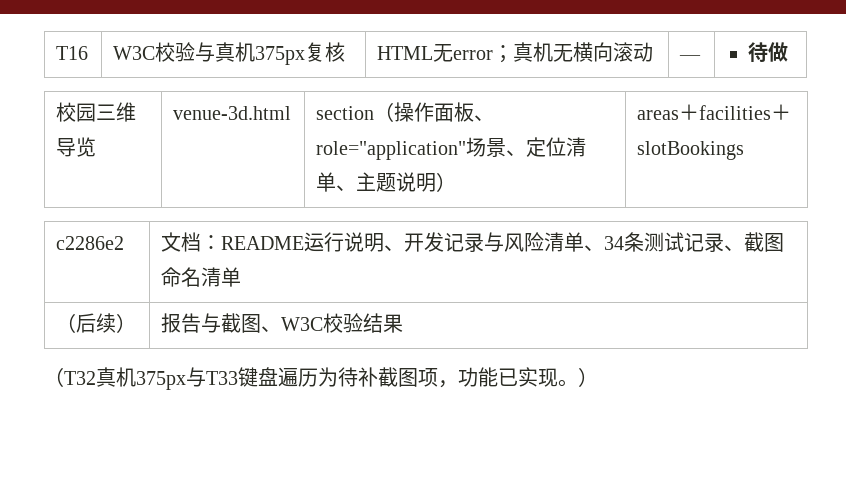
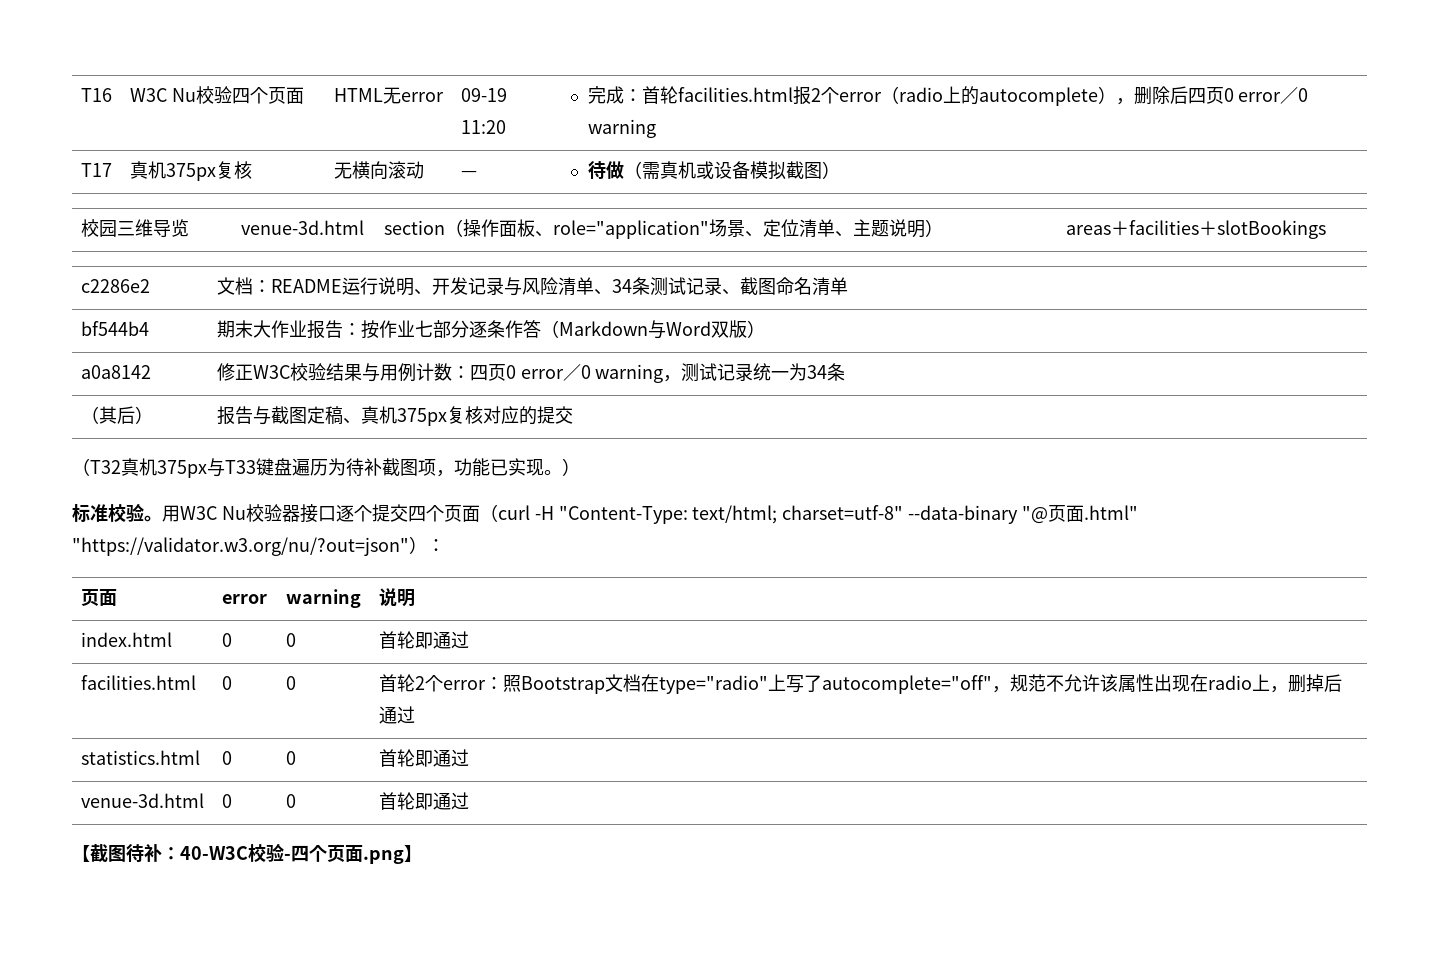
- T16 | W3C校验与真机375px复核 | HTML无error；真机无横向滚动 | — | 待做
+ T16 | W3C Nu校验四个页面 | HTML无error | 09-19 11:20 | 完成：首轮facilities.html报2个error（radio上的autocomplete），删除后四页0 error／0 warning
+ T17 | 真机375px复核 | 无横向滚动 | — | 待做（需真机或设备模拟截图）
- （后续） | 报告与截图、W3C校验结果
+ bf544b4 | 期末大作业报告：按作业七部分逐条作答（Markdown与Word双版）
+ a0a8142 | 修正W3C校验结果与用例计数：四页0 error／0 warning，测试记录统一为34条
+ （其后） | 报告与截图定稿、真机375px复核对应的提交
+ 标准校验。用W3C Nu校验器接口逐个提交四个页面（curl -H "Content-Type: text/html; charset=utf-8" --data-binary "@页面.html" "https://validator.w3.org/nu/?out=json"）：
+ 页面 | error | warning | 说明
+ index.html | 0 | 0 | 首轮即通过
+ facilities.html | 0 | 0 | 首轮2个error：照Bootstrap文档在type="radio"上写了autocomplete="off"，规范不允许该属性出现在radio上，删掉后通过
+ statistics.html | 0 | 0 | 首轮即通过
+ venue-3d.html | 0 | 0 | 首轮即通过
+ 【截图待补：40-W3C校验-四个页面.png】

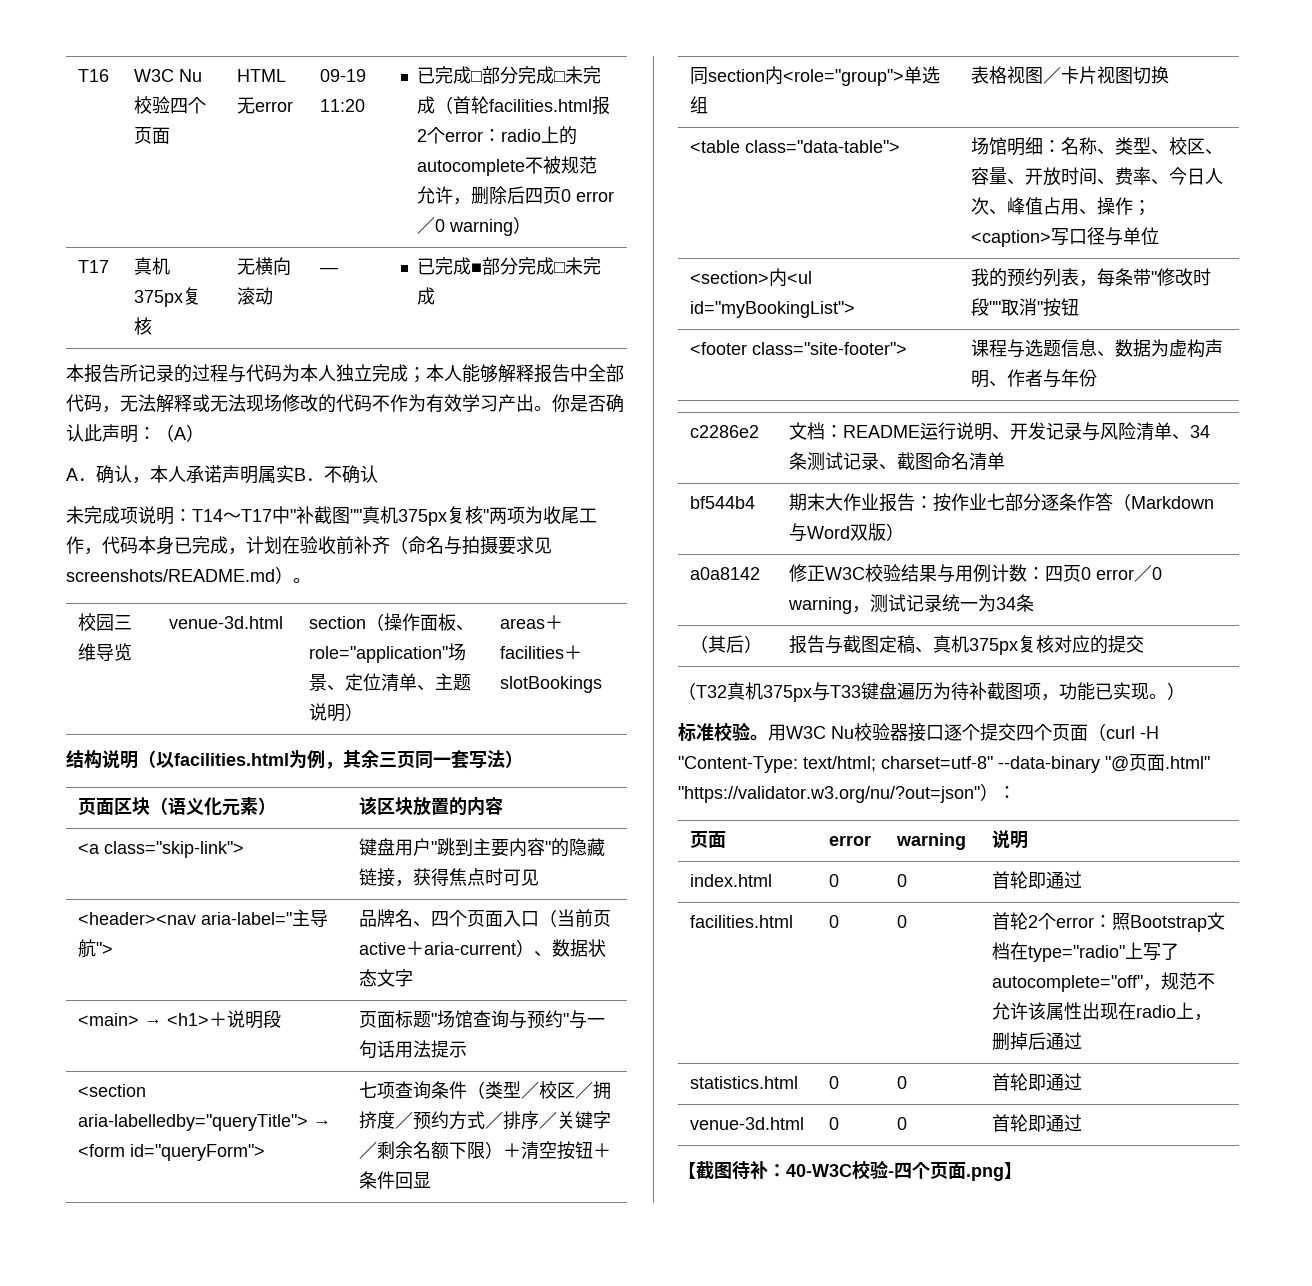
- T16 | W3C Nu校验四个页面 | HTML无error | 09-19 11:20 | 完成：首轮facilities.html报2个error（radio上的autocomplete），删除后四页0 error／0 warning
+ T16 | W3C Nu校验四个页面 | HTML无error | 09-19 11:20 | 已完成□部分完成□未完成（首轮facilities.html报2个error：radio上的autocomplete不被规范允许，删除后四页0 error／0 warning）
- T17 | 真机375px复核 | 无横向滚动 | — | 待做（需真机或设备模拟截图）
+ T17 | 真机375px复核 | 无横向滚动 | — | 已完成■部分完成□未完成
+ 本报告所记录的过程与代码为本人独立完成；本人能够解释报告中全部代码，无法解释或无法现场修改的代码不作为有效学习产出。你是否确认此声明：（A）
+ A．确认，本人承诺声明属实B．不确认
+ 未完成项说明：T14～T17中"补截图""真机375px复核"两项为收尾工作，代码本身已完成，计划在验收前补齐（命名与拍摄要求见screenshots/README.md）。
+ 结构说明（以facilities.html为例，其余三页同一套写法）
+ 页面区块（语义化元素） | 该区块放置的内容
+ <a class="skip-link"> | 键盘用户"跳到主要内容"的隐藏链接，获得焦点时可见
+ <header><nav aria-label="主导航"> | 品牌名、四个页面入口（当前页active＋aria-current）、数据状态文字
+ <main> → <h1>＋说明段 | 页面标题"场馆查询与预约"与一句话用法提示
+ <section aria-labelledby="queryTitle"> → <form id="queryForm"> | 七项查询条件（类型／校区／拥挤度／预约方式／排序／关键字／剩余名额下限）＋清空按钮＋条件回显
+ 同section内<role="group">单选组 | 表格视图／卡片视图切换
+ <table class="data-table"> | 场馆明细：名称、类型、校区、容量、开放时间、费率、今日人次、峰值占用、操作；<caption>写口径与单位
+ <section>内<ul id="myBookingList"> | 我的预约列表，每条带"修改时段""取消"按钮
+ <footer class="site-footer"> | 课程与选题信息、数据为虚构声明、作者与年份

